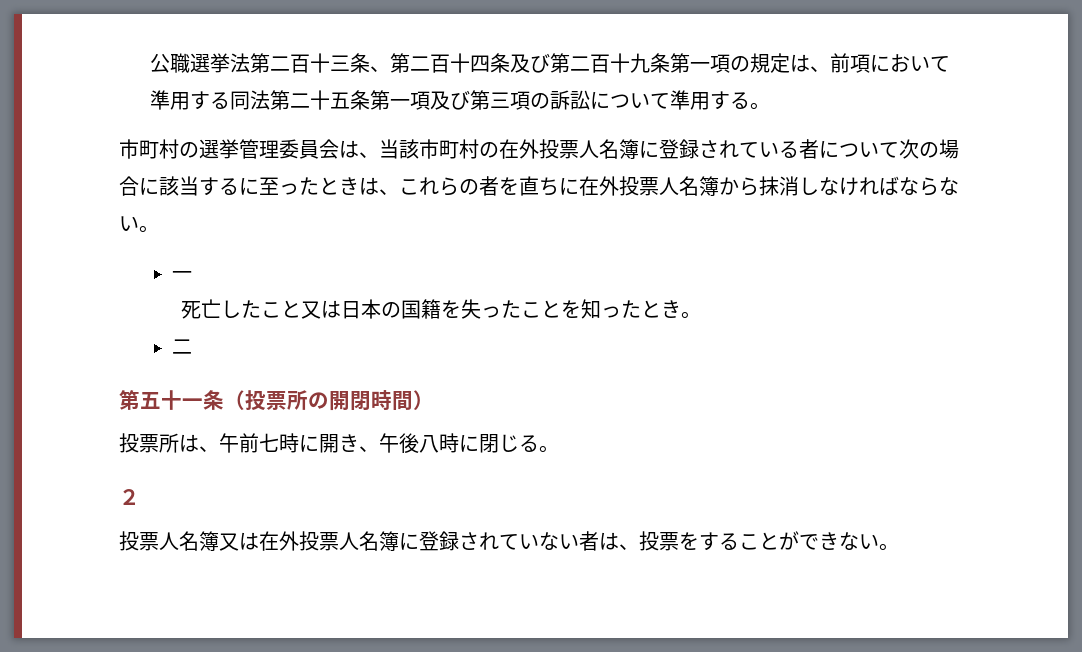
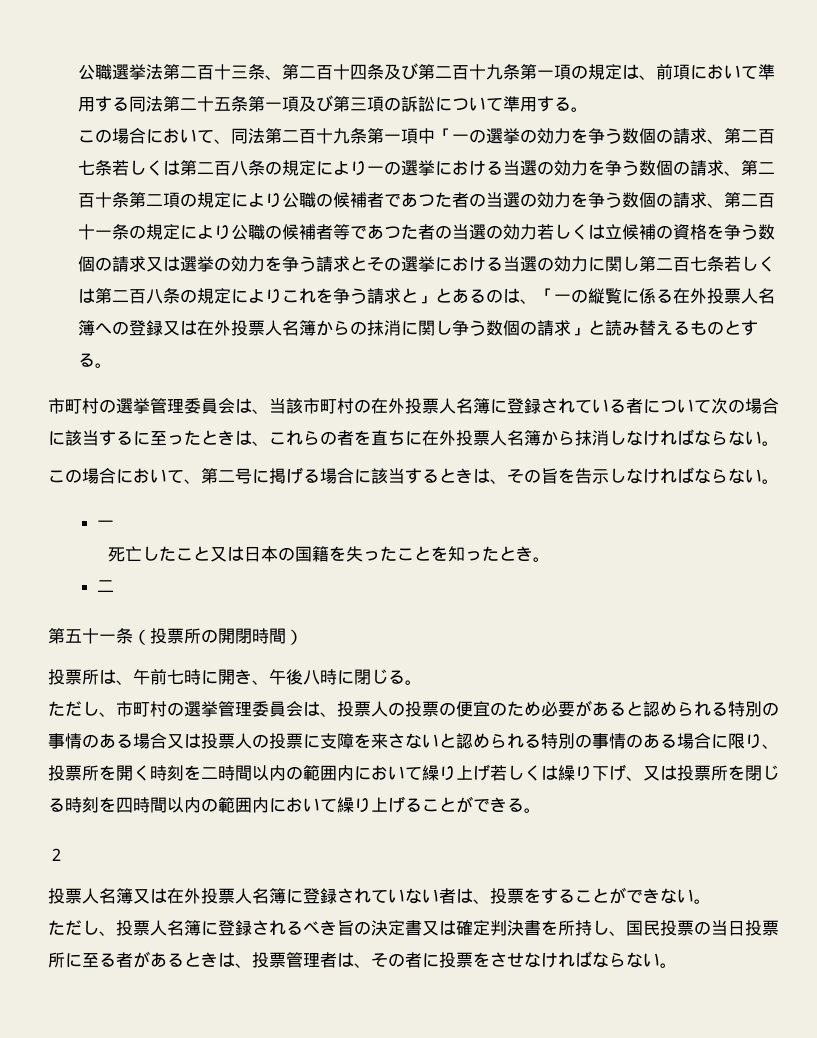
+ この場合において、同法第二百十九条第一項中「一の選挙の効力を争う数個の請求、第二百七条若しくは第二百八条の規定により一の選挙における当選の効力を争う数個の請求、第二百十条第二項の規定により公職の候補者であつた者の当選の効力を争う数個の請求、第二百十一条の規定により公職の候補者等であつた者の当選の効力若しくは立候補の資格を争う数個の請求又は選挙の効力を争う請求とその選挙における当選の効力に関し第二百七条若しくは第二百八条の規定によりこれを争う請求と」とあるのは、「一の縦覧に係る在外投票人名簿への登録又は在外投票人名簿からの抹消に関し争う数個の請求」と読み替えるものとする。
+ この場合において、第二号に掲げる場合に該当するときは、その旨を告示しなければならない。
+ ただし、市町村の選挙管理委員会は、投票人の投票の便宜のため必要があると認められる特別の事情のある場合又は投票人の投票に支障を来さないと認められる特別の事情のある場合に限り、投票所を開く時刻を二時間以内の範囲内において繰り上げ若しくは繰り下げ、又は投票所を閉じる時刻を四時間以内の範囲内において繰り上げることができる。
+ ただし、投票人名簿に登録されるべき旨の決定書又は確定判決書を所持し、国民投票の当日投票所に至る者があるときは、投票管理者は、その者に投票をさせなければならない。

